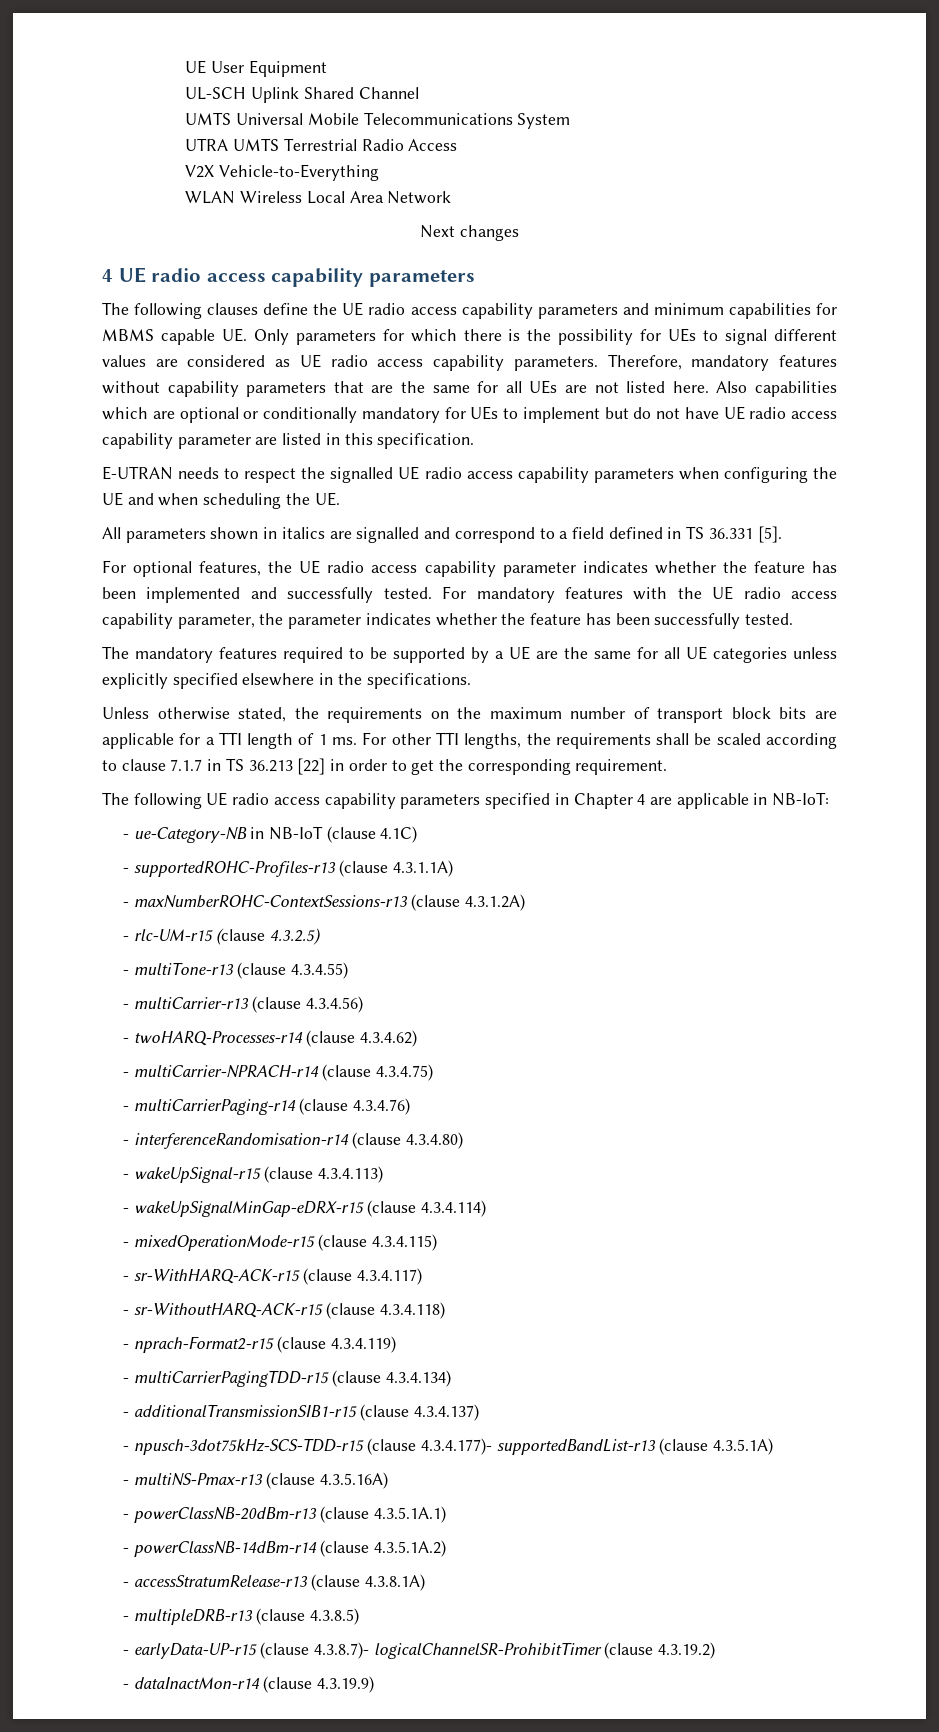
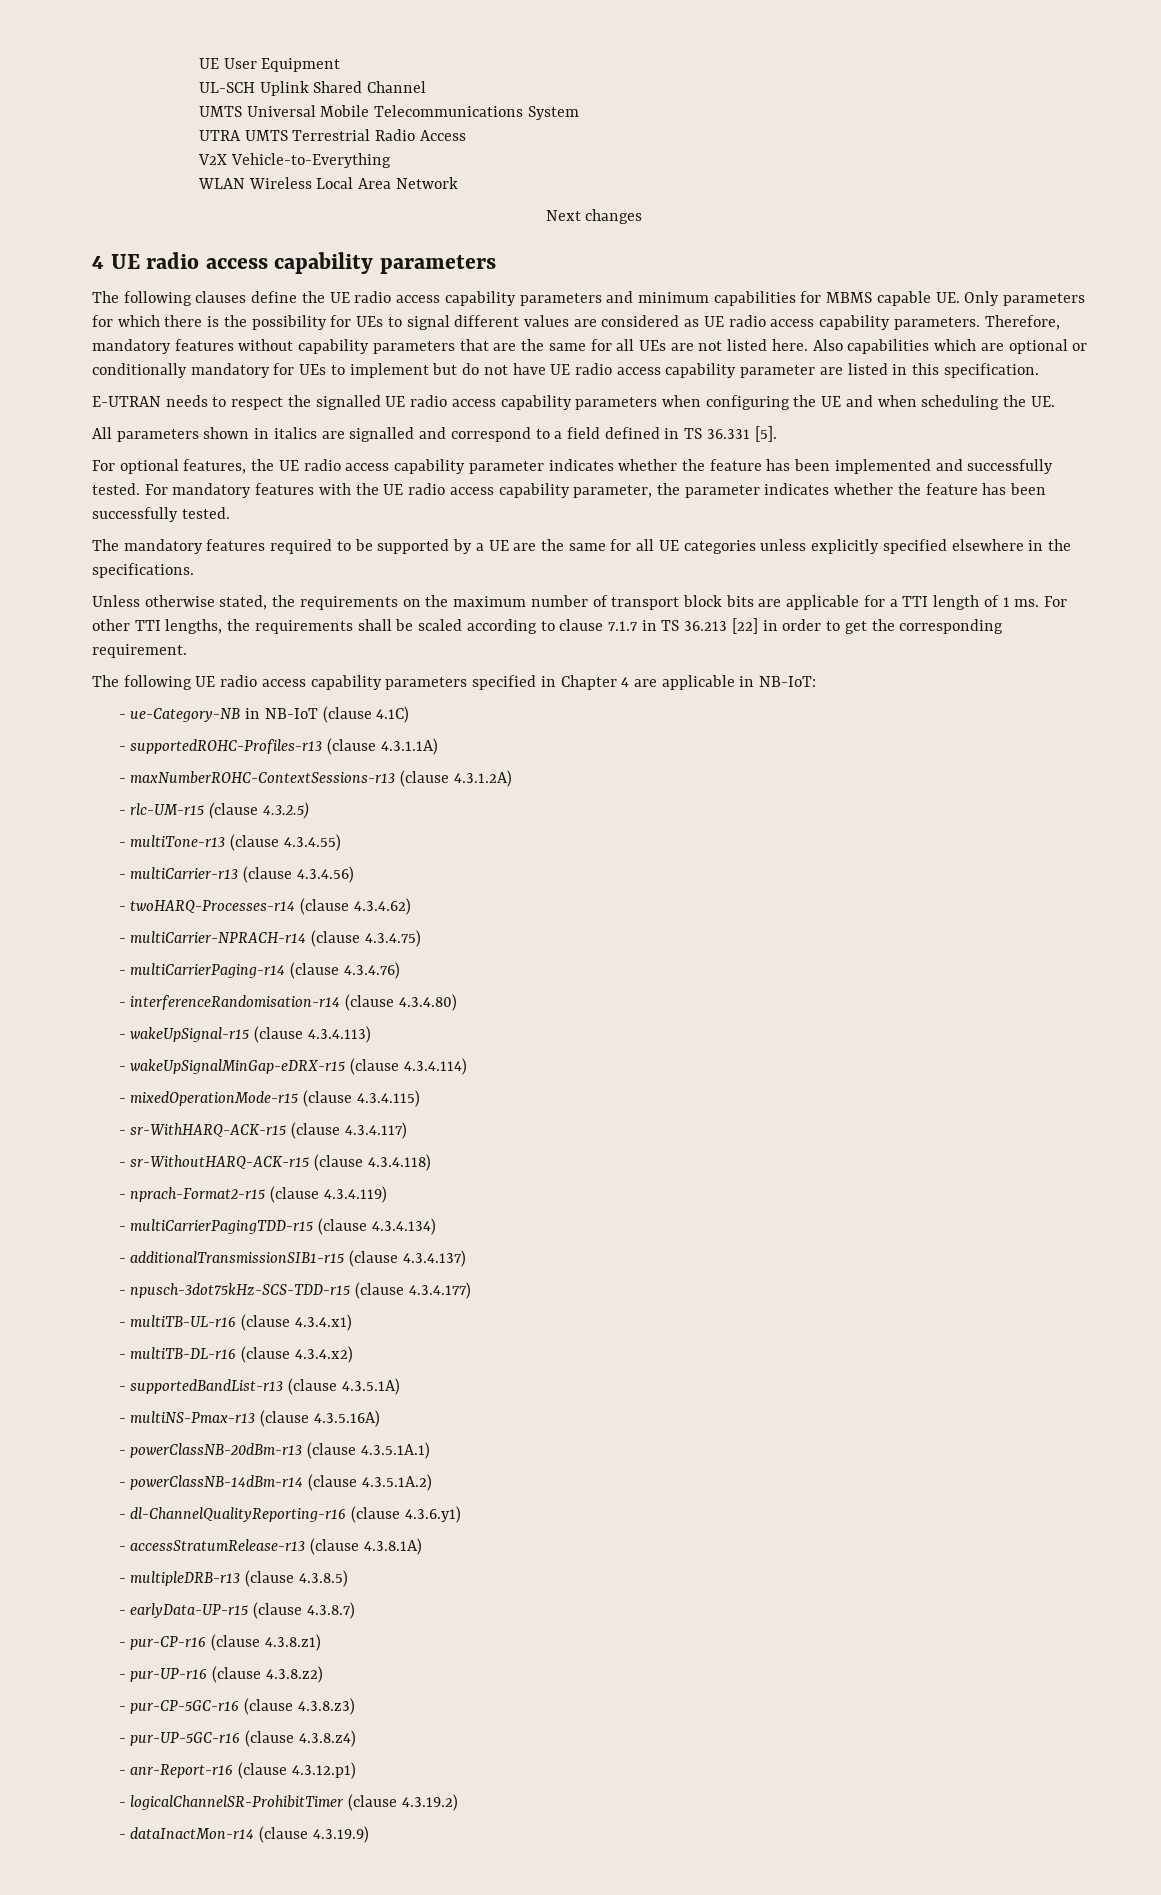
- - npusch-3dot75kHz-SCS-TDD-r15 (clause 4.3.4.177)- supportedBandList-r13 (clause 4.3.5.1A)
+ - npusch-3dot75kHz-SCS-TDD-r15 (clause 4.3.4.177)
+ - multiTB-UL-r16 (clause 4.3.4.x1)
+ - multiTB-DL-r16 (clause 4.3.4.x2)
+ - supportedBandList-r13 (clause 4.3.5.1A)
+ - dl-ChannelQualityReporting-r16 (clause 4.3.6.y1)
- - earlyData-UP-r15 (clause 4.3.8.7)- logicalChannelSR-ProhibitTimer (clause 4.3.19.2)
+ - earlyData-UP-r15 (clause 4.3.8.7)
+ - pur-CP-r16 (clause 4.3.8.z1)
+ - pur-UP-r16 (clause 4.3.8.z2)
+ - pur-CP-5GC-r16 (clause 4.3.8.z3)
+ - pur-UP-5GC-r16 (clause 4.3.8.z4)
+ - anr-Report-r16 (clause 4.3.12.p1)
+ - logicalChannelSR-ProhibitTimer (clause 4.3.19.2)

